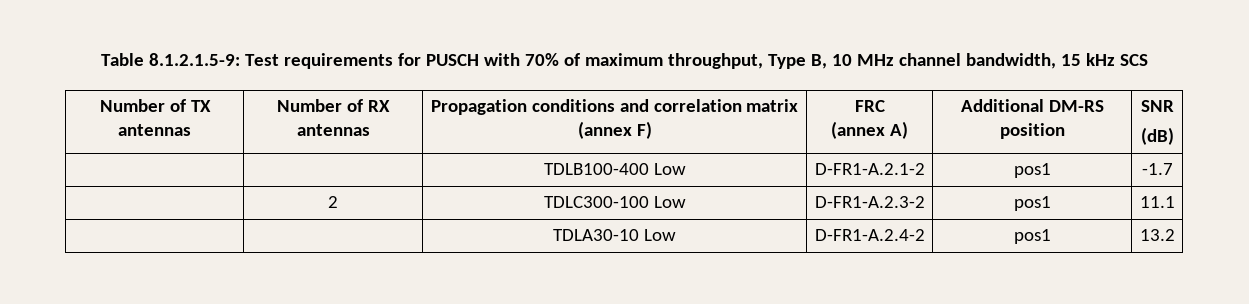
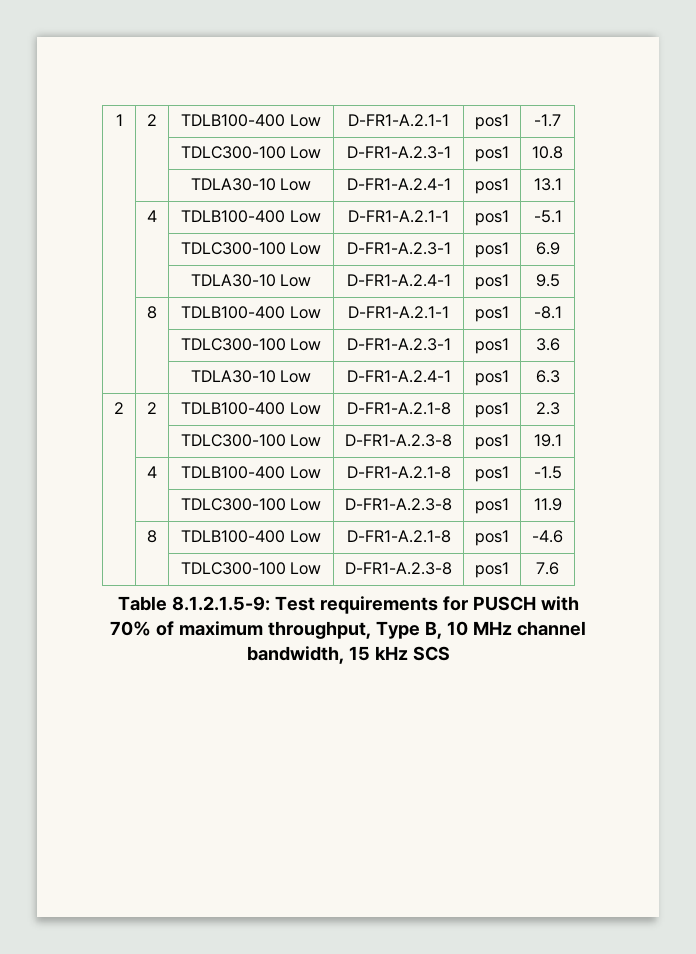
+ 1 | 2 | TDLB100-400 Low | D-FR1-A.2.1-1 | pos1 | -1.7
+ | | TDLC300-100 Low | D-FR1-A.2.3-1 | pos1 | 10.8
+ | | TDLA30-10 Low | D-FR1-A.2.4-1 | pos1 | 13.1
+ | 4 | TDLB100-400 Low | D-FR1-A.2.1-1 | pos1 | -5.1
+ | | TDLC300-100 Low | D-FR1-A.2.3-1 | pos1 | 6.9
+ | | TDLA30-10 Low | D-FR1-A.2.4-1 | pos1 | 9.5
+ | 8 | TDLB100-400 Low | D-FR1-A.2.1-1 | pos1 | -8.1
+ | | TDLC300-100 Low | D-FR1-A.2.3-1 | pos1 | 3.6
+ | | TDLA30-10 Low | D-FR1-A.2.4-1 | pos1 | 6.3
+ 2 | 2 | TDLB100-400 Low | D-FR1-A.2.1-8 | pos1 | 2.3
+ | | TDLC300-100 Low | D-FR1-A.2.3-8 | pos1 | 19.1
+ | 4 | TDLB100-400 Low | D-FR1-A.2.1-8 | pos1 | -1.5
+ | | TDLC300-100 Low | D-FR1-A.2.3-8 | pos1 | 11.9
+ | 8 | TDLB100-400 Low | D-FR1-A.2.1-8 | pos1 | -4.6
+ | | TDLC300-100 Low | D-FR1-A.2.3-8 | pos1 | 7.6
- Number of TX antennas | Number of RX antennas | Propagation conditions and correlation matrix (annex F) | FRC
- (annex A) | Additional DM-RS position | SNR
- (dB)
- | | TDLB100-400 Low | D-FR1-A.2.1-2 | pos1 | -1.7
- | 2 | TDLC300-100 Low | D-FR1-A.2.3-2 | pos1 | 11.1
- | | TDLA30-10 Low | D-FR1-A.2.4-2 | pos1 | 13.2

